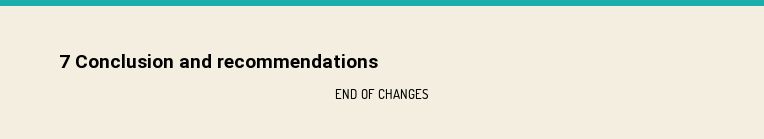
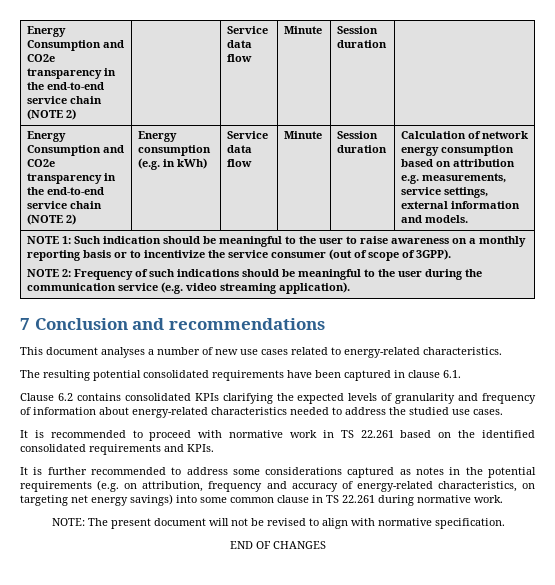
+ Energy Consumption and CO2e transparency in the end-to-end service chain (NOTE 2) | | Service data flow | Minute | Session duration |
+ Energy Consumption and CO2e transparency in the end-to-end service chain (NOTE 2) | Energy consumption (e.g. in kWh) | Service data flow | Minute | Session duration | Calculation of network energy consumption based on attribution e.g. measurements, service settings, external information and models.
+ NOTE 1: Such indication should be meaningful to the user to raise awareness on a monthly reporting basis or to incentivize the service consumer (out of scope of 3GPP).
+ NOTE 2: Frequency of such indications should be meaningful to the user during the communication service (e.g. video streaming application).
  7 Conclusion and recommendations
+ This document analyses a number of new use cases related to energy-related characteristics.
+ The resulting potential consolidated requirements have been captured in clause 6.1.
+ Clause 6.2 contains consolidated KPIs clarifying the expected levels of granularity and frequency of information about energy-related characteristics needed to address the studied use cases.
+ It is recommended to proceed with normative work in TS 22.261 based on the identified consolidated requirements and KPIs.
+ It is further recommended to address some considerations captured as notes in the potential requirements (e.g. on attribution, frequency and accuracy of energy-related characteristics, on targeting net energy savings) into some common clause in TS 22.261 during normative work.
+ NOTE: The present document will not be revised to align with normative specification.

